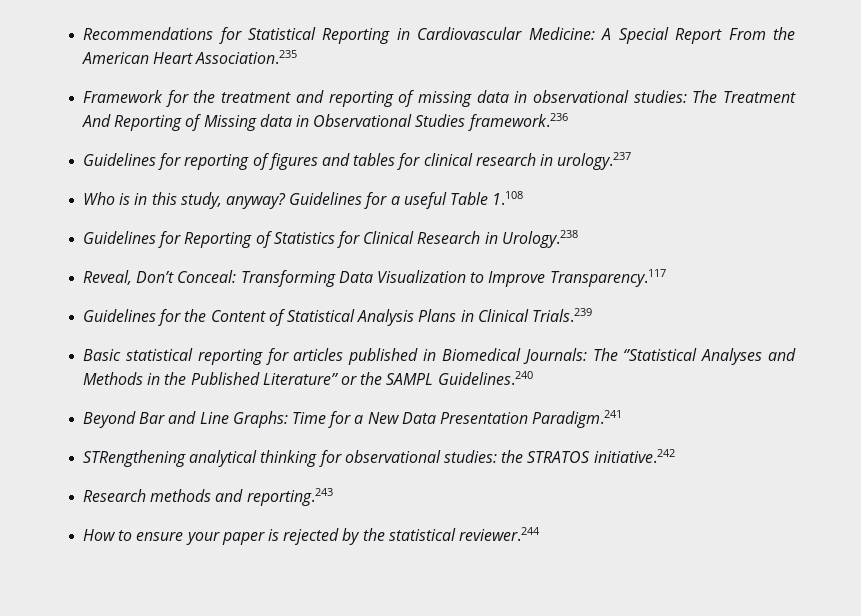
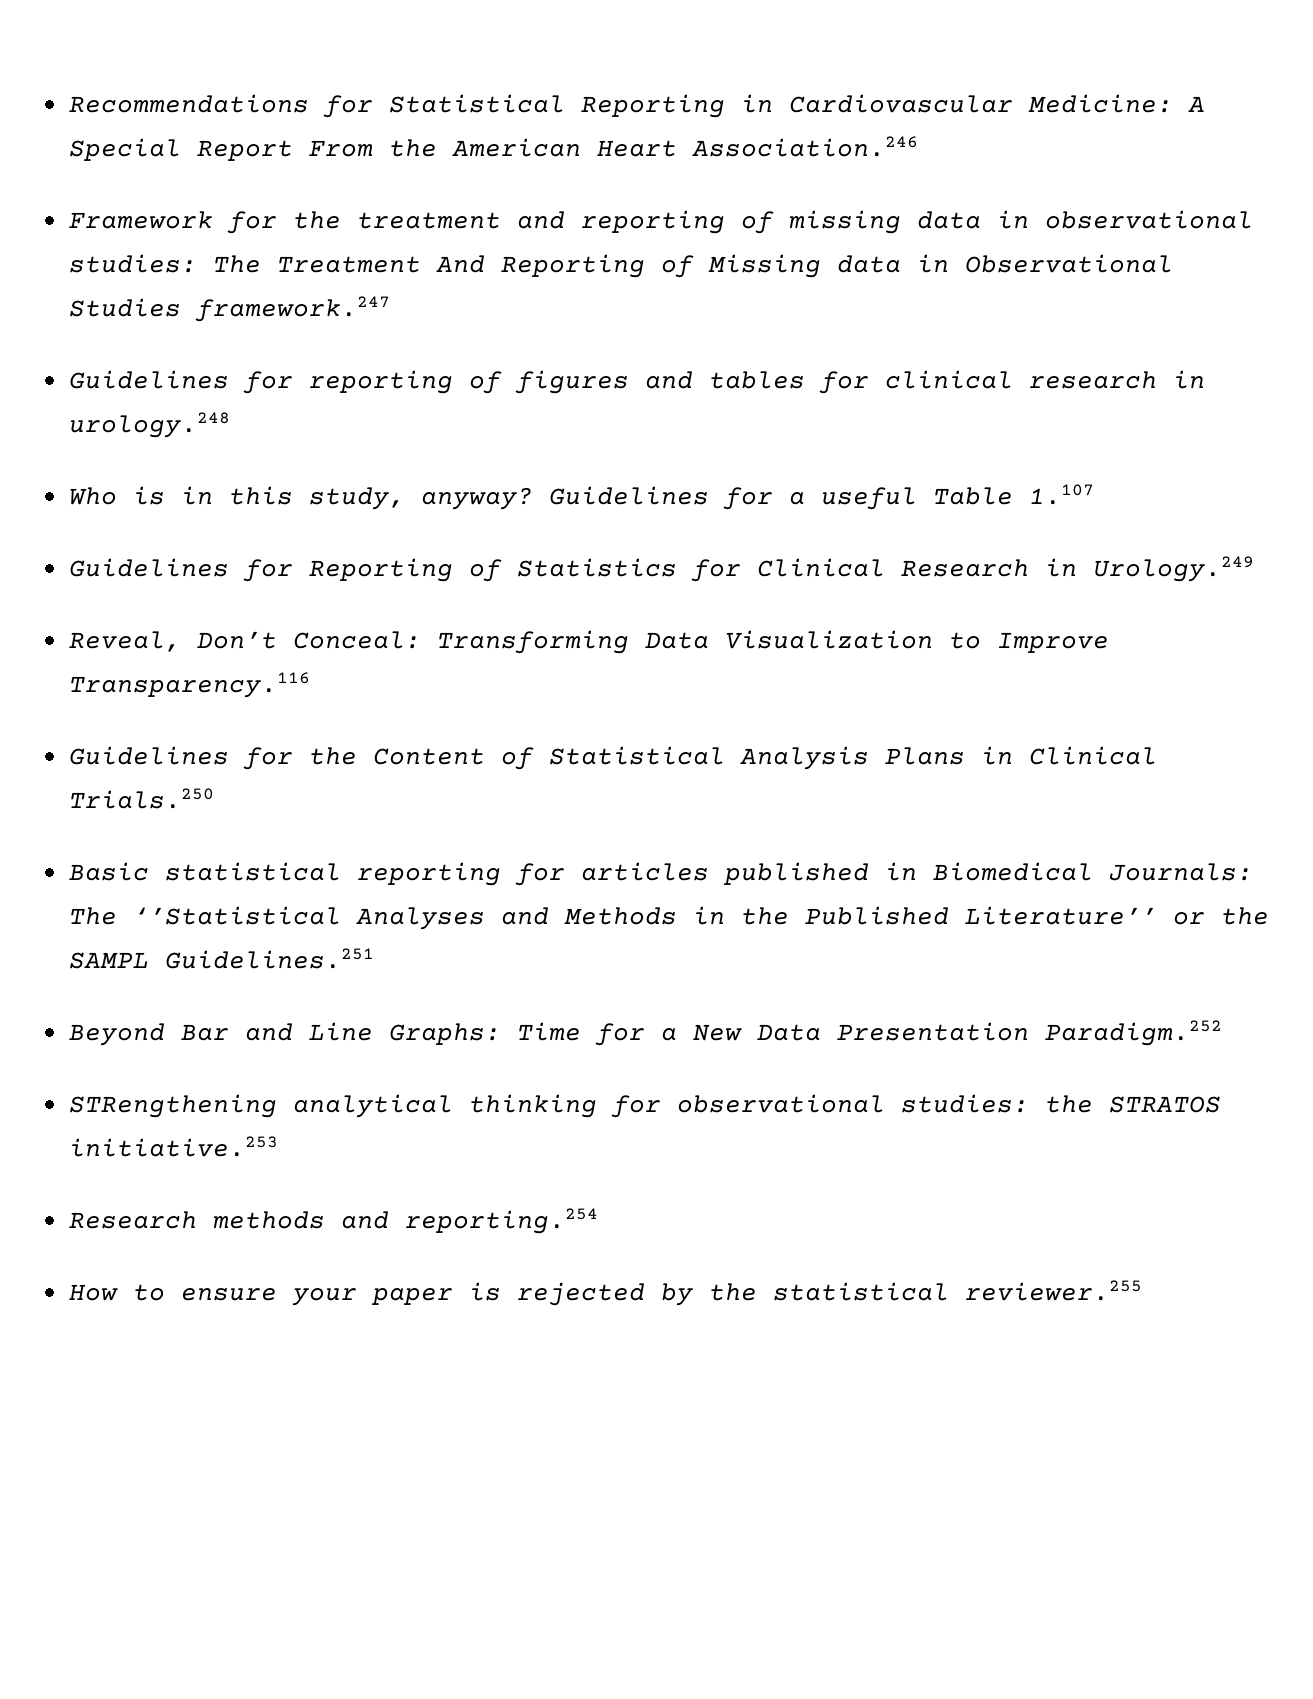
- Recommendations for Statistical Reporting in Cardiovascular Medicine: A Special Report From the American Heart Association.235
+ Recommendations for Statistical Reporting in Cardiovascular Medicine: A Special Report From the American Heart Association.246
- Framework for the treatment and reporting of missing data in observational studies: The Treatment And Reporting of Missing data in Observational Studies framework.236
+ Framework for the treatment and reporting of missing data in observational studies: The Treatment And Reporting of Missing data in Observational Studies framework.247
- Guidelines for reporting of figures and tables for clinical research in urology.237
+ Guidelines for reporting of figures and tables for clinical research in urology.248
- Guidelines for a useful Table 1.108
+ Guidelines for a useful Table 1.107
- Guidelines for Reporting of Statistics for Clinical Research in Urology.238
+ Guidelines for Reporting of Statistics for Clinical Research in Urology.249
- Reveal, Don’t Conceal: Transforming Data Visualization to Improve Transparency.117
+ Reveal, Don’t Conceal: Transforming Data Visualization to Improve Transparency.116
- Guidelines for the Content of Statistical Analysis Plans in Clinical Trials.239
+ Guidelines for the Content of Statistical Analysis Plans in Clinical Trials.250
- Basic statistical reporting for articles published in Biomedical Journals: The ‘’Statistical Analyses and Methods in the Published Literature’’ or the SAMPL Guidelines.240
+ Basic statistical reporting for articles published in Biomedical Journals: The ‘’Statistical Analyses and Methods in the Published Literature’’ or the SAMPL Guidelines.251
- Beyond Bar and Line Graphs: Time for a New Data Presentation Paradigm.241
+ Beyond Bar and Line Graphs: Time for a New Data Presentation Paradigm.252
- STRengthening analytical thinking for observational studies: the STRATOS initiative.242
+ STRengthening analytical thinking for observational studies: the STRATOS initiative.253
- Research methods and reporting.243
+ Research methods and reporting.254
- How to ensure your paper is rejected by the statistical reviewer.244
+ How to ensure your paper is rejected by the statistical reviewer.255

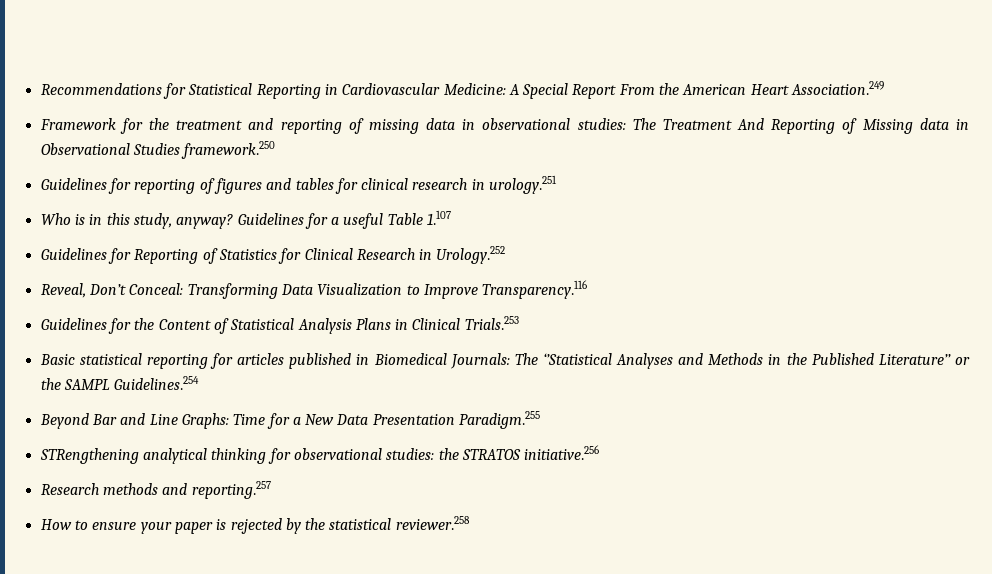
- Recommendations for Statistical Reporting in Cardiovascular Medicine: A Special Report From the American Heart Association.246
+ Recommendations for Statistical Reporting in Cardiovascular Medicine: A Special Report From the American Heart Association.249
- Framework for the treatment and reporting of missing data in observational studies: The Treatment And Reporting of Missing data in Observational Studies framework.247
+ Framework for the treatment and reporting of missing data in observational studies: The Treatment And Reporting of Missing data in Observational Studies framework.250
- Guidelines for reporting of figures and tables for clinical research in urology.248
+ Guidelines for reporting of figures and tables for clinical research in urology.251
- Guidelines for Reporting of Statistics for Clinical Research in Urology.249
+ Guidelines for Reporting of Statistics for Clinical Research in Urology.252
- Guidelines for the Content of Statistical Analysis Plans in Clinical Trials.250
+ Guidelines for the Content of Statistical Analysis Plans in Clinical Trials.253
- Basic statistical reporting for articles published in Biomedical Journals: The ‘’Statistical Analyses and Methods in the Published Literature’’ or the SAMPL Guidelines.251
+ Basic statistical reporting for articles published in Biomedical Journals: The ‘’Statistical Analyses and Methods in the Published Literature’’ or the SAMPL Guidelines.254
- Beyond Bar and Line Graphs: Time for a New Data Presentation Paradigm.252
+ Beyond Bar and Line Graphs: Time for a New Data Presentation Paradigm.255
- STRengthening analytical thinking for observational studies: the STRATOS initiative.253
+ STRengthening analytical thinking for observational studies: the STRATOS initiative.256
- Research methods and reporting.254
+ Research methods and reporting.257
- How to ensure your paper is rejected by the statistical reviewer.255
+ How to ensure your paper is rejected by the statistical reviewer.258

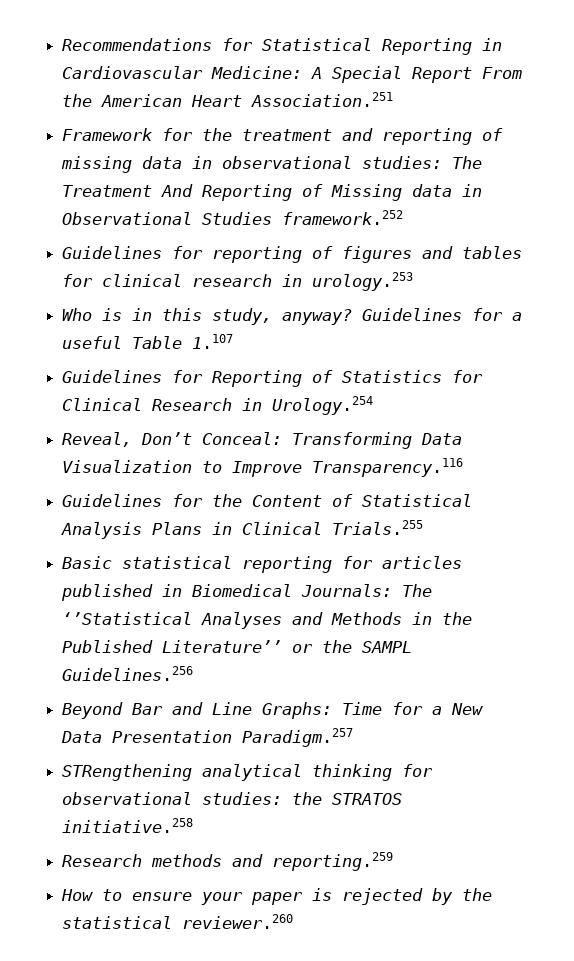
- Recommendations for Statistical Reporting in Cardiovascular Medicine: A Special Report From the American Heart Association.249
+ Recommendations for Statistical Reporting in Cardiovascular Medicine: A Special Report From the American Heart Association.251
- Framework for the treatment and reporting of missing data in observational studies: The Treatment And Reporting of Missing data in Observational Studies framework.250
+ Framework for the treatment and reporting of missing data in observational studies: The Treatment And Reporting of Missing data in Observational Studies framework.252
- Guidelines for reporting of figures and tables for clinical research in urology.251
+ Guidelines for reporting of figures and tables for clinical research in urology.253
- Guidelines for Reporting of Statistics for Clinical Research in Urology.252
+ Guidelines for Reporting of Statistics for Clinical Research in Urology.254
- Guidelines for the Content of Statistical Analysis Plans in Clinical Trials.253
+ Guidelines for the Content of Statistical Analysis Plans in Clinical Trials.255
- Basic statistical reporting for articles published in Biomedical Journals: The ‘’Statistical Analyses and Methods in the Published Literature’’ or the SAMPL Guidelines.254
+ Basic statistical reporting for articles published in Biomedical Journals: The ‘’Statistical Analyses and Methods in the Published Literature’’ or the SAMPL Guidelines.256
- Beyond Bar and Line Graphs: Time for a New Data Presentation Paradigm.255
+ Beyond Bar and Line Graphs: Time for a New Data Presentation Paradigm.257
- STRengthening analytical thinking for observational studies: the STRATOS initiative.256
+ STRengthening analytical thinking for observational studies: the STRATOS initiative.258
- Research methods and reporting.257
+ Research methods and reporting.259
- How to ensure your paper is rejected by the statistical reviewer.258
+ How to ensure your paper is rejected by the statistical reviewer.260

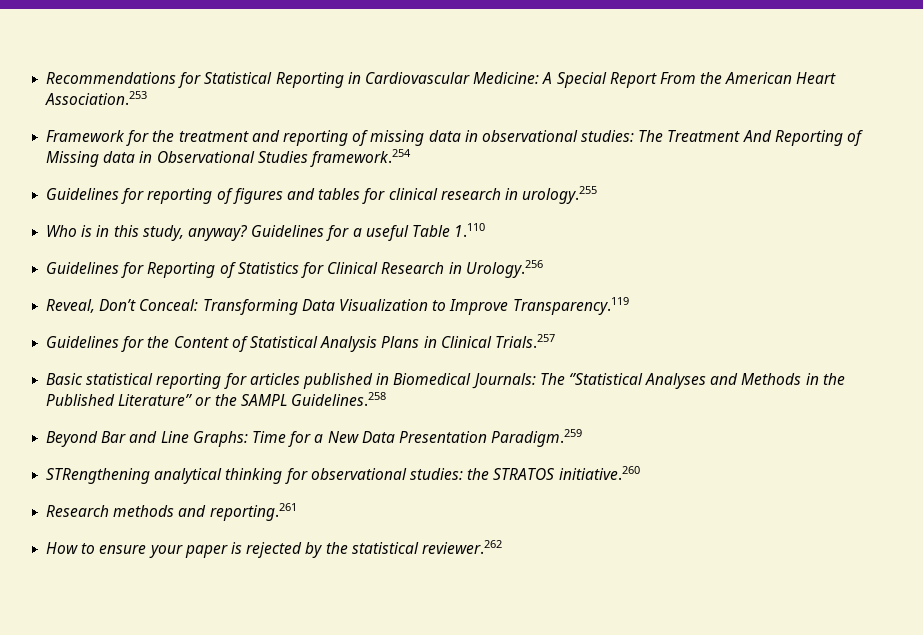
- Recommendations for Statistical Reporting in Cardiovascular Medicine: A Special Report From the American Heart Association.251
+ Recommendations for Statistical Reporting in Cardiovascular Medicine: A Special Report From the American Heart Association.253
- Framework for the treatment and reporting of missing data in observational studies: The Treatment And Reporting of Missing data in Observational Studies framework.252
+ Framework for the treatment and reporting of missing data in observational studies: The Treatment And Reporting of Missing data in Observational Studies framework.254
- Guidelines for reporting of figures and tables for clinical research in urology.253
+ Guidelines for reporting of figures and tables for clinical research in urology.255
- Guidelines for a useful Table 1.107
+ Guidelines for a useful Table 1.110
- Guidelines for Reporting of Statistics for Clinical Research in Urology.254
+ Guidelines for Reporting of Statistics for Clinical Research in Urology.256
- Reveal, Don’t Conceal: Transforming Data Visualization to Improve Transparency.116
+ Reveal, Don’t Conceal: Transforming Data Visualization to Improve Transparency.119
- Guidelines for the Content of Statistical Analysis Plans in Clinical Trials.255
+ Guidelines for the Content of Statistical Analysis Plans in Clinical Trials.257
- Basic statistical reporting for articles published in Biomedical Journals: The ‘’Statistical Analyses and Methods in the Published Literature’’ or the SAMPL Guidelines.256
+ Basic statistical reporting for articles published in Biomedical Journals: The ‘’Statistical Analyses and Methods in the Published Literature’’ or the SAMPL Guidelines.258
- Beyond Bar and Line Graphs: Time for a New Data Presentation Paradigm.257
+ Beyond Bar and Line Graphs: Time for a New Data Presentation Paradigm.259
- STRengthening analytical thinking for observational studies: the STRATOS initiative.258
+ STRengthening analytical thinking for observational studies: the STRATOS initiative.260
- Research methods and reporting.259
+ Research methods and reporting.261
- How to ensure your paper is rejected by the statistical reviewer.260
+ How to ensure your paper is rejected by the statistical reviewer.262

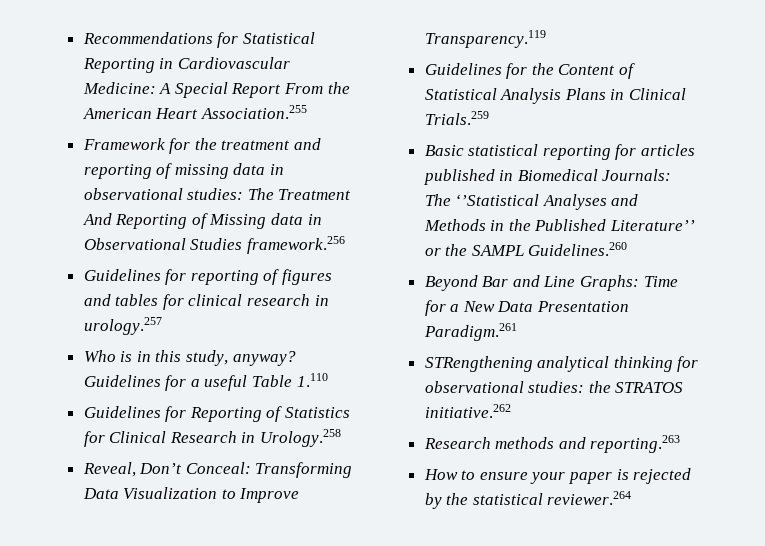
- Recommendations for Statistical Reporting in Cardiovascular Medicine: A Special Report From the American Heart Association.253
+ Recommendations for Statistical Reporting in Cardiovascular Medicine: A Special Report From the American Heart Association.255
- Framework for the treatment and reporting of missing data in observational studies: The Treatment And Reporting of Missing data in Observational Studies framework.254
+ Framework for the treatment and reporting of missing data in observational studies: The Treatment And Reporting of Missing data in Observational Studies framework.256
- Guidelines for reporting of figures and tables for clinical research in urology.255
+ Guidelines for reporting of figures and tables for clinical research in urology.257
- Guidelines for Reporting of Statistics for Clinical Research in Urology.256
+ Guidelines for Reporting of Statistics for Clinical Research in Urology.258
- Guidelines for the Content of Statistical Analysis Plans in Clinical Trials.257
+ Guidelines for the Content of Statistical Analysis Plans in Clinical Trials.259
- Basic statistical reporting for articles published in Biomedical Journals: The ‘’Statistical Analyses and Methods in the Published Literature’’ or the SAMPL Guidelines.258
+ Basic statistical reporting for articles published in Biomedical Journals: The ‘’Statistical Analyses and Methods in the Published Literature’’ or the SAMPL Guidelines.260
- Beyond Bar and Line Graphs: Time for a New Data Presentation Paradigm.259
+ Beyond Bar and Line Graphs: Time for a New Data Presentation Paradigm.261
- STRengthening analytical thinking for observational studies: the STRATOS initiative.260
+ STRengthening analytical thinking for observational studies: the STRATOS initiative.262
- Research methods and reporting.261
+ Research methods and reporting.263
- How to ensure your paper is rejected by the statistical reviewer.262
+ How to ensure your paper is rejected by the statistical reviewer.264

